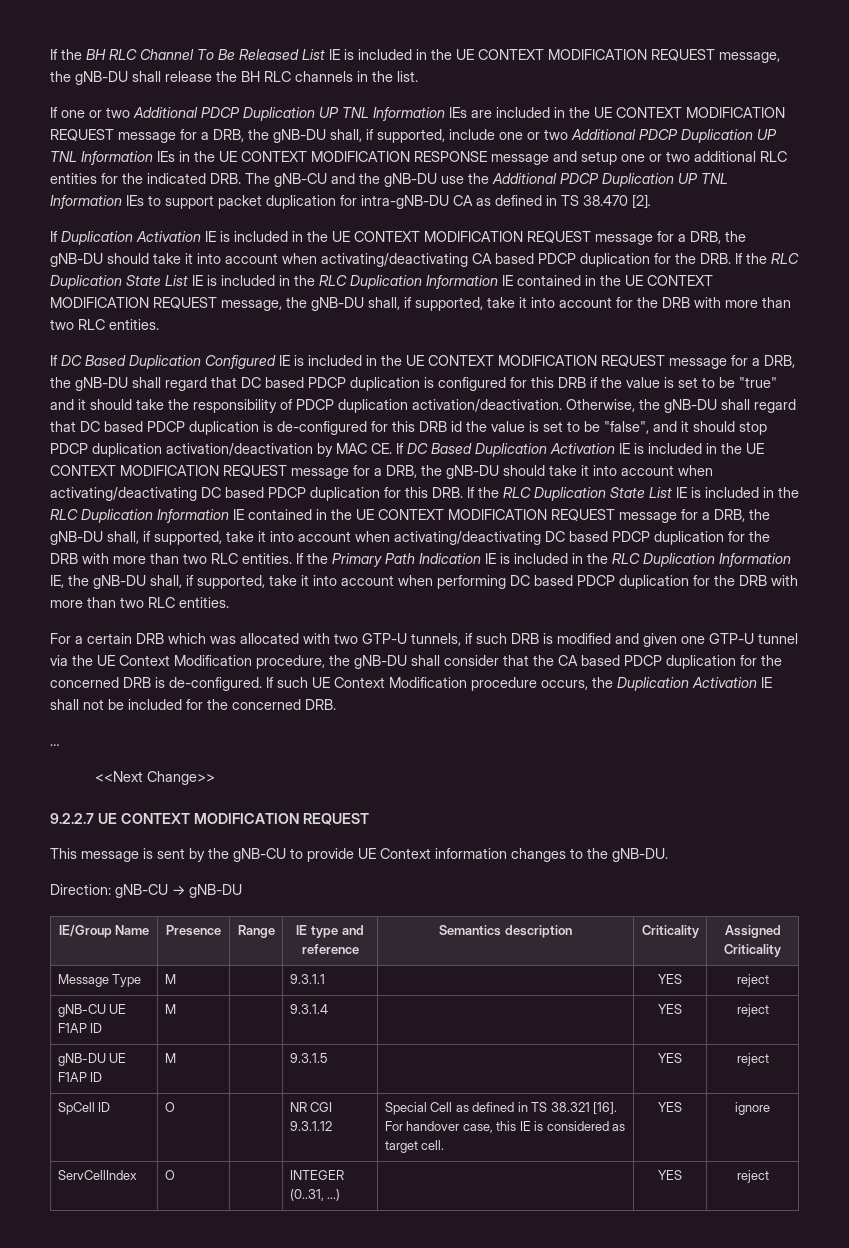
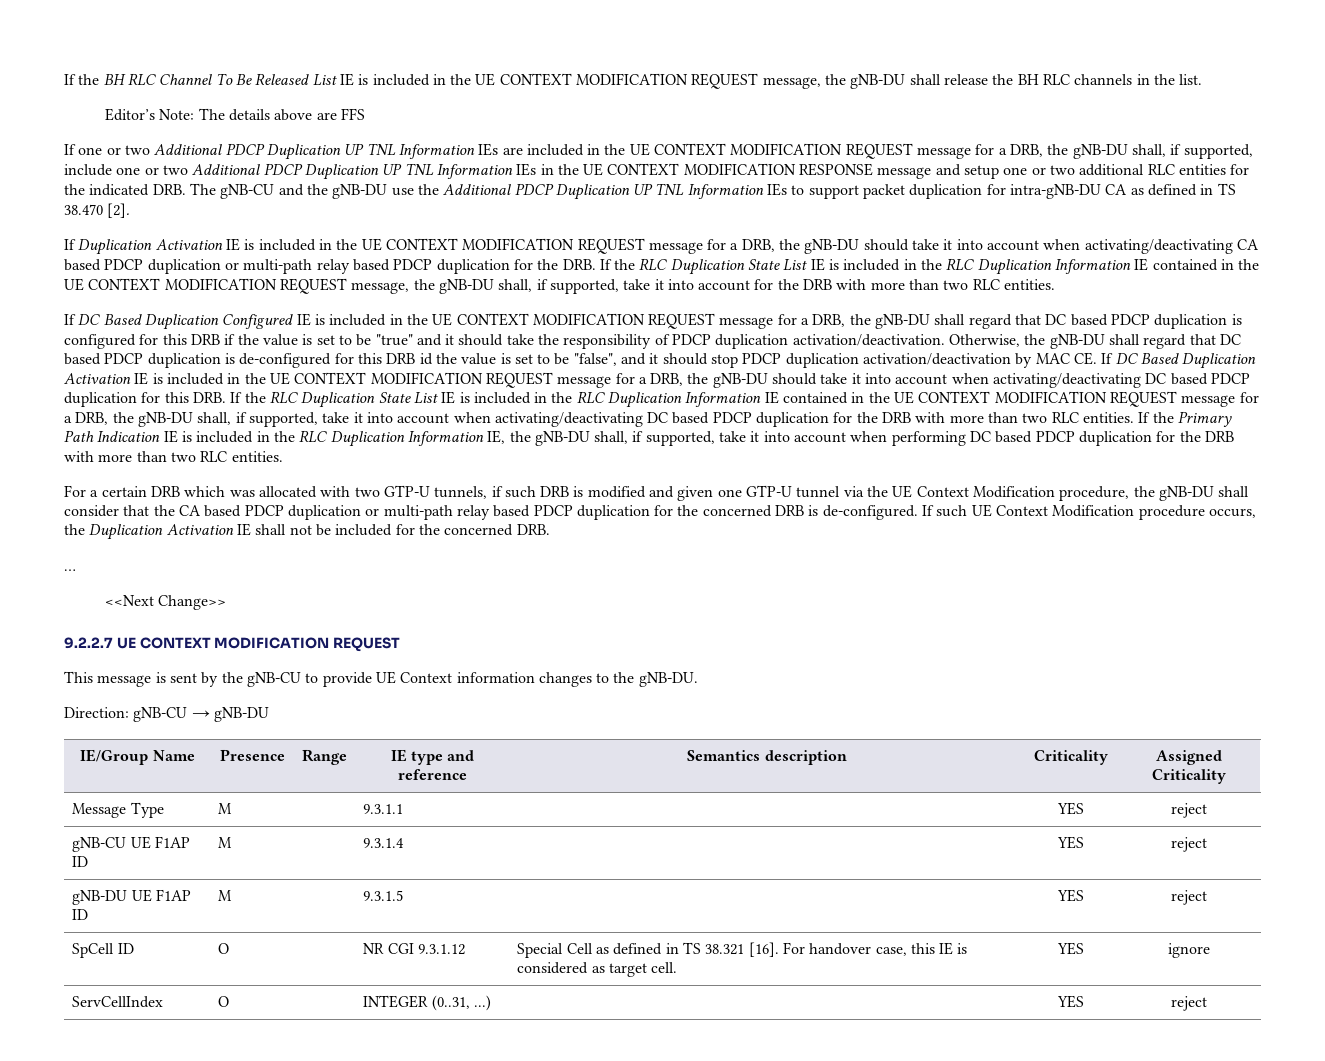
+ Editor’s Note: The details above are FFS
- If Duplication Activation IE is included in the UE CONTEXT MODIFICATION REQUEST message for a DRB, the gNB-DU should take it into account when activating/deactivating CA based PDCP duplication for the DRB. If the RLC Duplication State List IE is included in the RLC Duplication Information IE contained in the UE CONTEXT MODIFICATION REQUEST message, the gNB-DU shall, if supported, take it into account for the DRB with more than two RLC entities.
+ If Duplication Activation IE is included in the UE CONTEXT MODIFICATION REQUEST message for a DRB, the gNB-DU should take it into account when activating/deactivating CA based PDCP duplication or multi-path relay based PDCP duplication for the DRB. If the RLC Duplication State List IE is included in the RLC Duplication Information IE contained in the UE CONTEXT MODIFICATION REQUEST message, the gNB-DU shall, if supported, take it into account for the DRB with more than two RLC entities.
- For a certain DRB which was allocated with two GTP-U tunnels, if such DRB is modified and given one GTP-U tunnel via the UE Context Modification procedure, the gNB-DU shall consider that the CA based PDCP duplication for the concerned DRB is de-configured.
+ For a certain DRB which was allocated with two GTP-U tunnels, if such DRB is modified and given one GTP-U tunnel via the UE Context Modification procedure, the gNB-DU shall consider that the CA based PDCP duplication or multi-path relay based PDCP duplication for the concerned DRB is de-configured.

